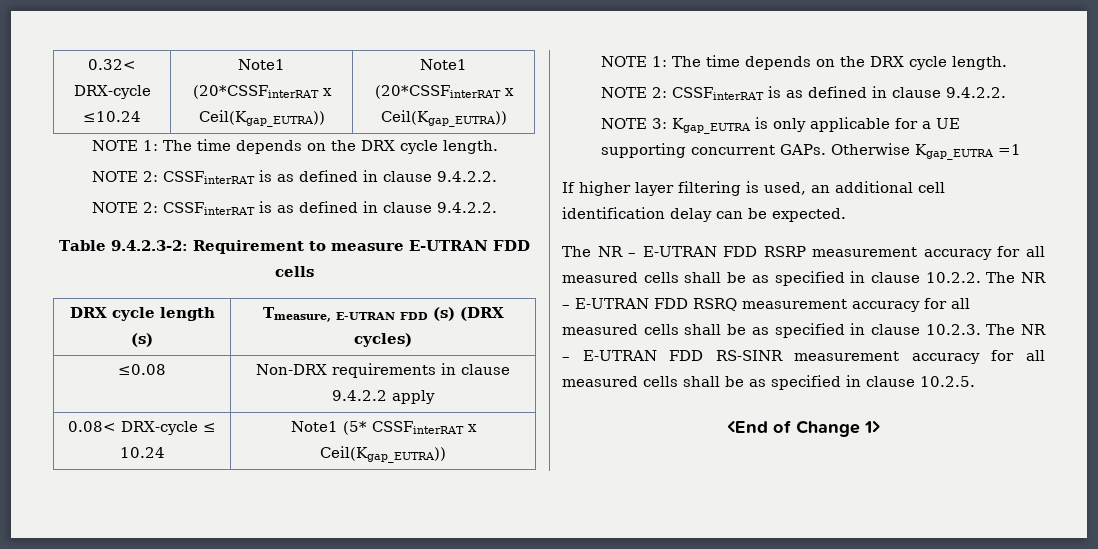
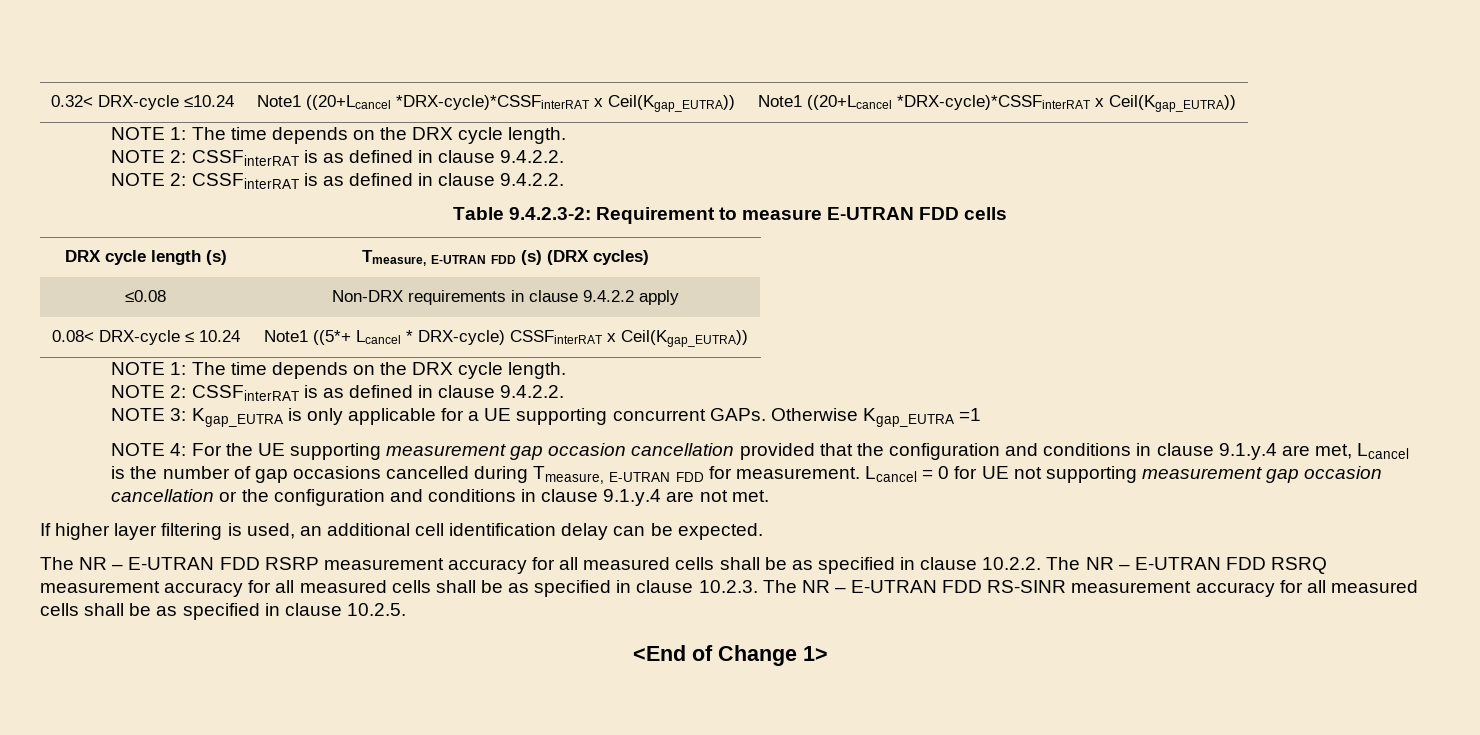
- 0.32< DRX-cycle ≤10.24 | Note1 (20*CSSFinterRAT x Ceil(Kgap_EUTRA)) | Note1 (20*CSSFinterRAT x Ceil(Kgap_EUTRA))
+ 0.32< DRX-cycle ≤10.24 | Note1 ((20+Lcancel *DRX-cycle)*CSSFinterRAT x Ceil(Kgap_EUTRA)) | Note1 ((20+Lcancel *DRX-cycle)*CSSFinterRAT x Ceil(Kgap_EUTRA))
- 0.08< DRX-cycle ≤ 10.24 | Note1 (5* CSSFinterRAT x Ceil(Kgap_EUTRA))
+ 0.08< DRX-cycle ≤ 10.24 | Note1 ((5*+ Lcancel * DRX-cycle) CSSFinterRAT x Ceil(Kgap_EUTRA))
+ NOTE 4: For the UE supporting measurement gap occasion cancellation provided that the configuration and conditions in clause 9.1.y.4 are met, Lcancel is the number of gap occasions cancelled during Tmeasure, E-UTRAN FDD for measurement. Lcancel = 0 for UE not supporting measurement gap occasion cancellation or the configuration and conditions in clause 9.1.y.4 are not met.

